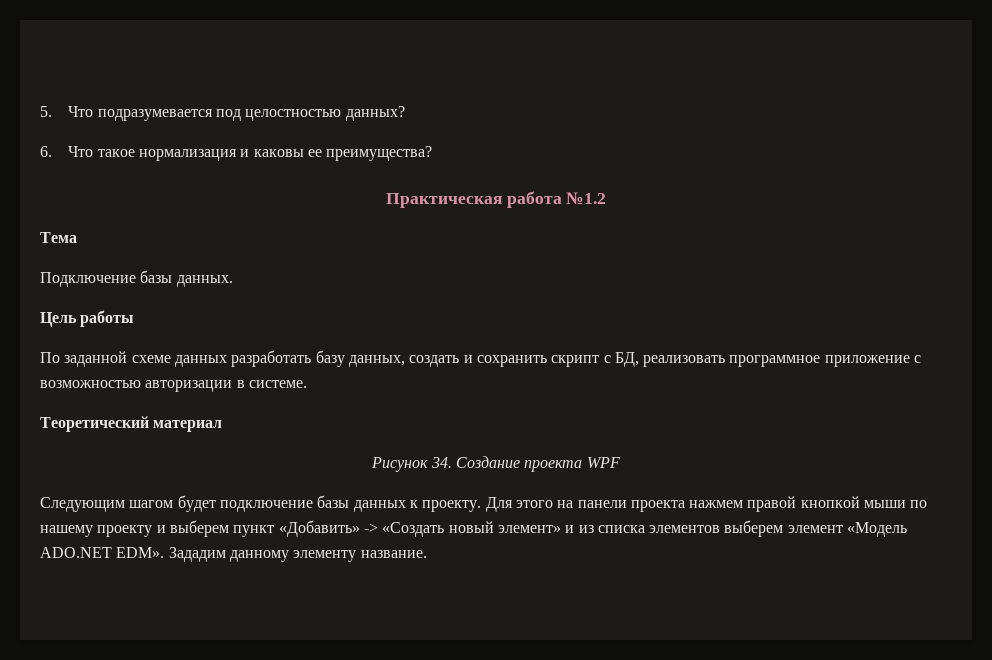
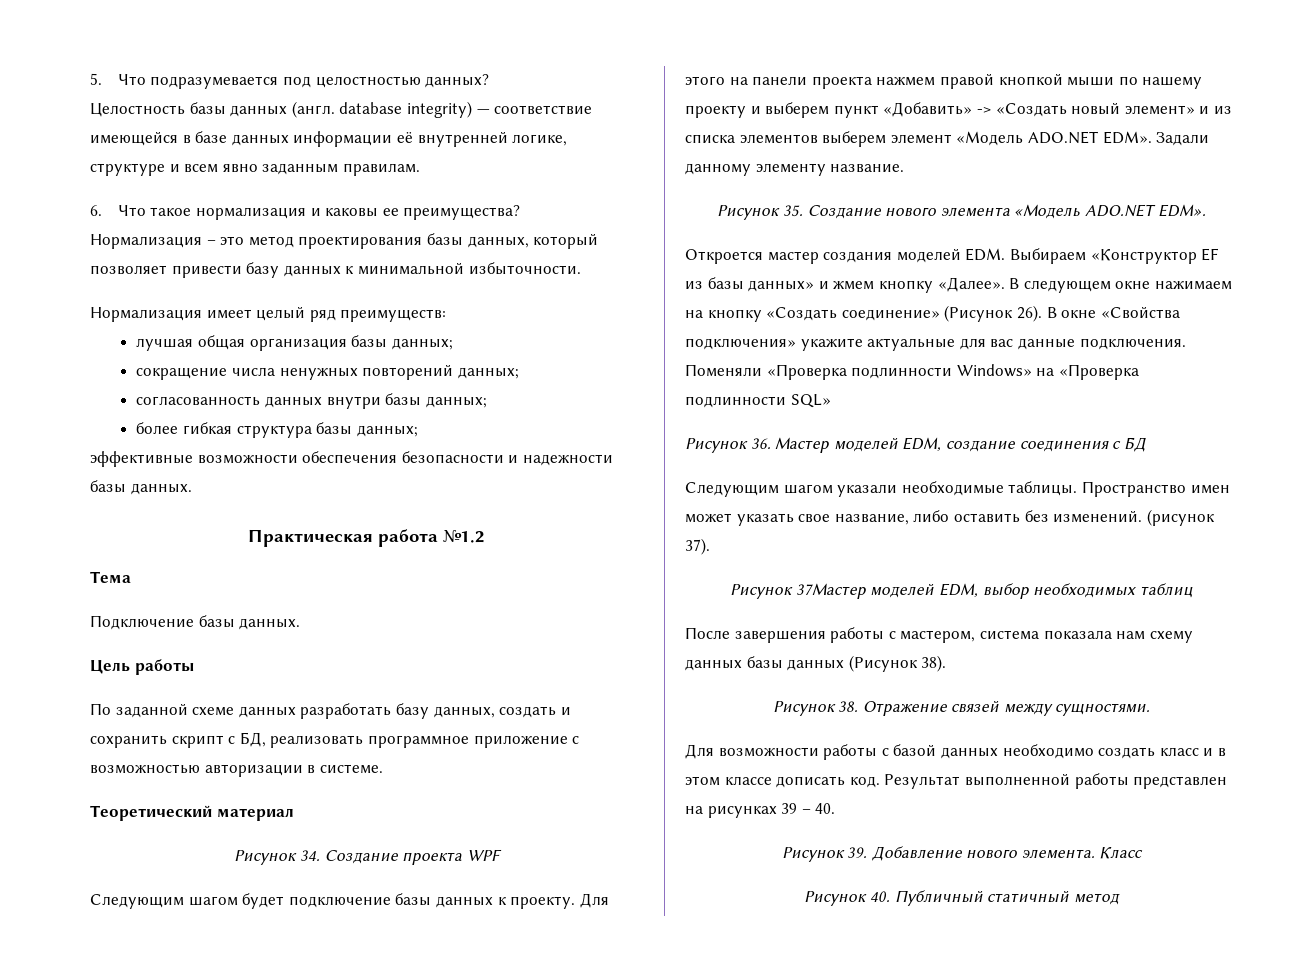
+ Целостность базы данных (англ. database integrity) — соответствие имеющейся в базе данных информации её внутренней логике, структуре и всем явно заданным правилам.
+ Нормализация – это метод проектирования базы данных, который позволяет привести базу данных к минимальной избыточности.
+ Нормализация имеет целый ряд преимуществ:
+ лучшая общая организация базы данных;
+ сокращение числа ненужных повторений данных;
+ согласованность данных внутри базы данных;
+ более гибкая структура базы данных;
+ эффективные возможности обеспечения безопасности и надежности базы данных.
- Зададим данному элементу название.
+ Задали данному элементу название.
+ Рисунок 35. Создание нового элемента «Модель ADO.NET EDM».
+ Откроется мастер создания моделей EDM. Выбираем «Конструктор EF из базы данных» и жмем кнопку «Далее». В следующем окне нажимаем на кнопку «Создать соединение» (Рисунок 26). В окне «Свойства подключения» укажите актуальные для вас данные подключения. Поменяли «Проверка подлинности Windows» на «Проверка подлинности SQL»
+ Рисунок 36. Мастер моделей EDM, создание соединения с БД
+ Следующим шагом указали необходимые таблицы. Пространство имен может указать свое название, либо оставить без изменений. (рисунок 37).
+ Рисунок 37Мастер моделей EDM, выбор необходимых таблиц
+ После завершения работы с мастером, система показала нам схему данных базы данных (Рисунок 38).
+ Рисунок 38. Отражение связей между сущностями.
+ Для возможности работы с базой данных необходимо создать класс и в этом классе дописать код. Результат выполненной работы представлен на рисунках 39 – 40.
+ Рисунок 39. Добавление нового элемента. Класс
+ Рисунок 40. Публичный статичный метод

